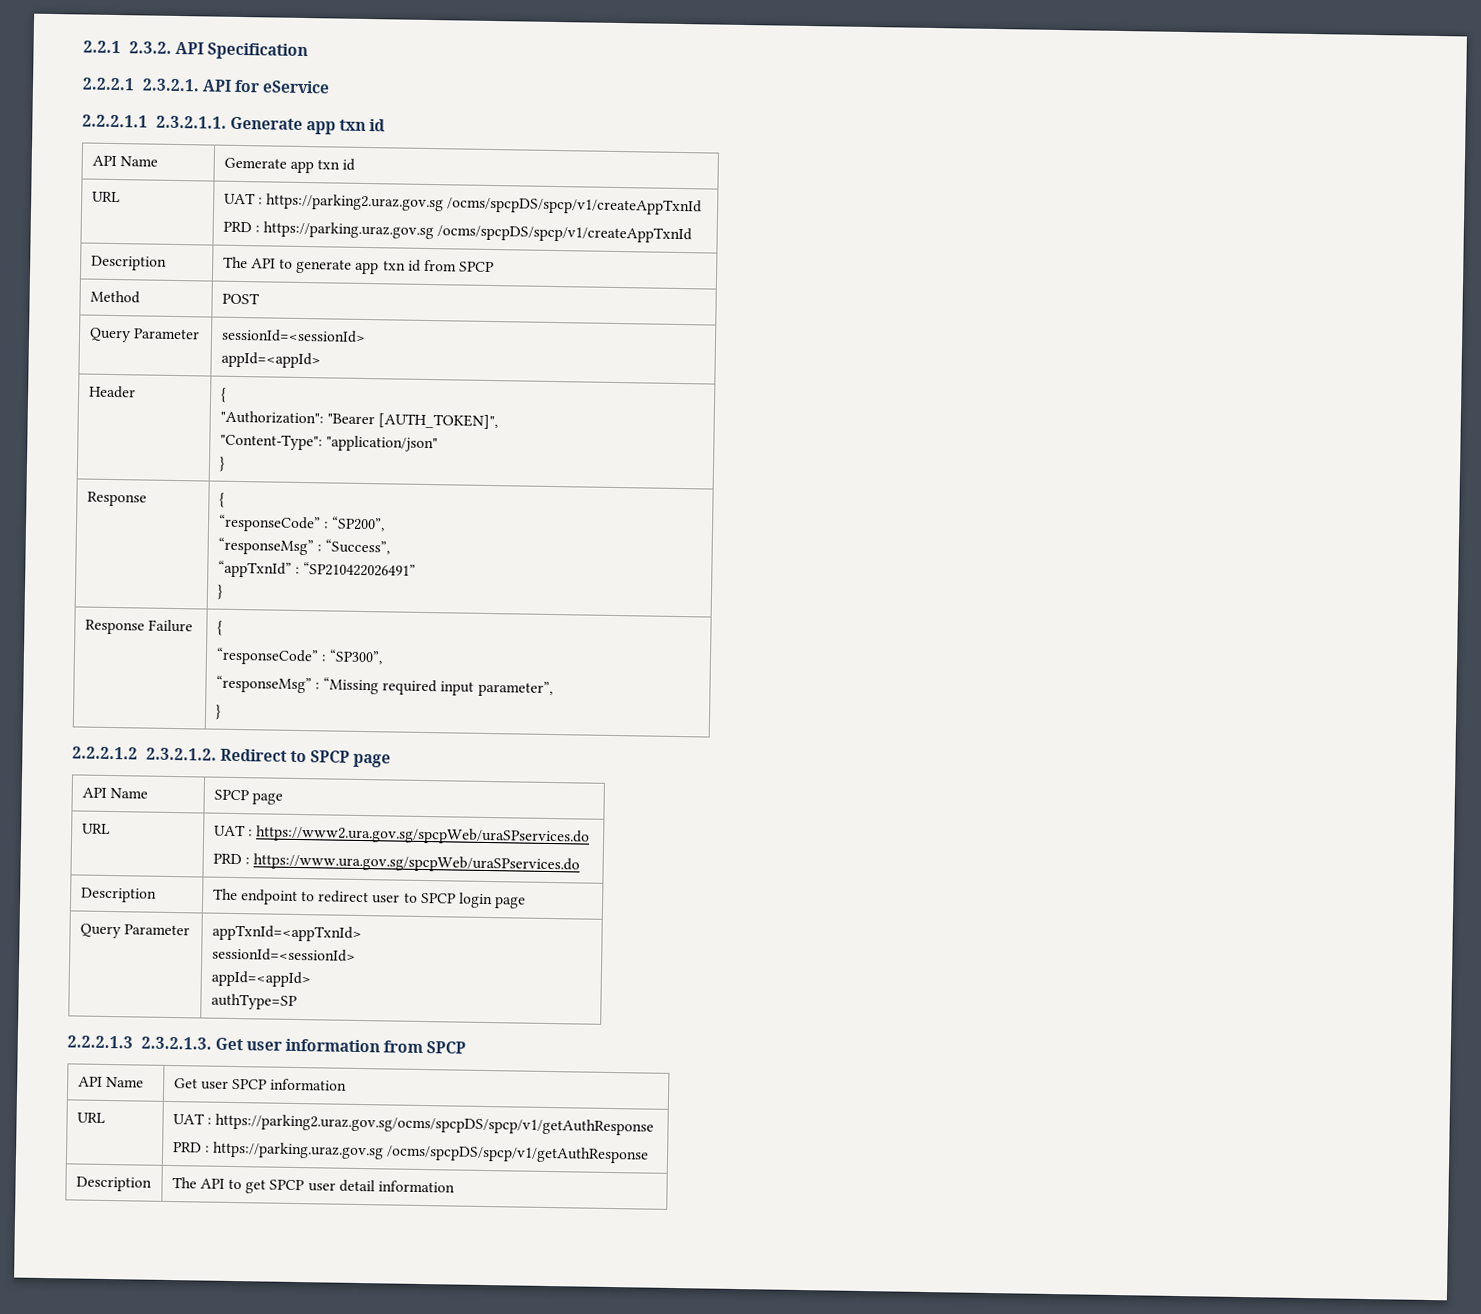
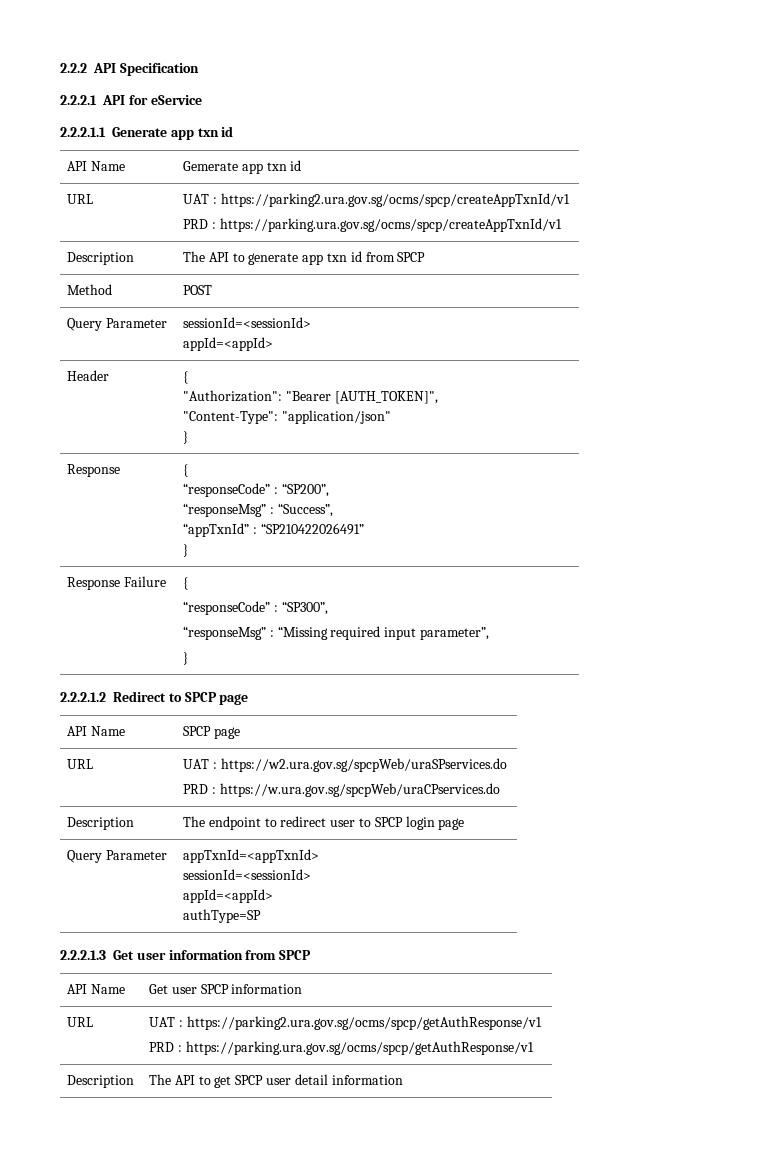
- 2.2.1 2.3.2. API Specification
+ 2.2.2 API Specification
- 2.2.2.1 2.3.2.1. API for eService
+ 2.2.2.1 API for eService
- 2.2.2.1.1 2.3.2.1.1. Generate app txn id
+ 2.2.2.1.1 Generate app txn id
- URL | UAT : https://parking2.uraz.gov.sg /ocms/spcpDS/spcp/v1/createAppTxnId
- PRD : https://parking.uraz.gov.sg /ocms/spcpDS/spcp/v1/createAppTxnId
+ URL | UAT : https://parking2.ura.gov.sg/ocms/spcp/createAppTxnId/v1
+ PRD : https://parking.ura.gov.sg/ocms/spcp/createAppTxnId/v1
- 2.2.2.1.2 2.3.2.1.2. Redirect to SPCP page
+ 2.2.2.1.2 Redirect to SPCP page
- URL | UAT : https://www2.ura.gov.sg/spcpWeb/uraSPservices.do
- PRD : https://www.ura.gov.sg/spcpWeb/uraSPservices.do
+ URL | UAT : https://w2.ura.gov.sg/spcpWeb/uraSPservices.do
+ PRD : https://w.ura.gov.sg/spcpWeb/uraCPservices.do
- 2.2.2.1.3 2.3.2.1.3. Get user information from SPCP
+ 2.2.2.1.3 Get user information from SPCP
- URL | UAT : https://parking2.uraz.gov.sg/ocms/spcpDS/spcp/v1/getAuthResponse
- PRD : https://parking.uraz.gov.sg /ocms/spcpDS/spcp/v1/getAuthResponse
+ URL | UAT : https://parking2.ura.gov.sg/ocms/spcp/getAuthResponse/v1
+ PRD : https://parking.ura.gov.sg/ocms/spcp/getAuthResponse/v1

